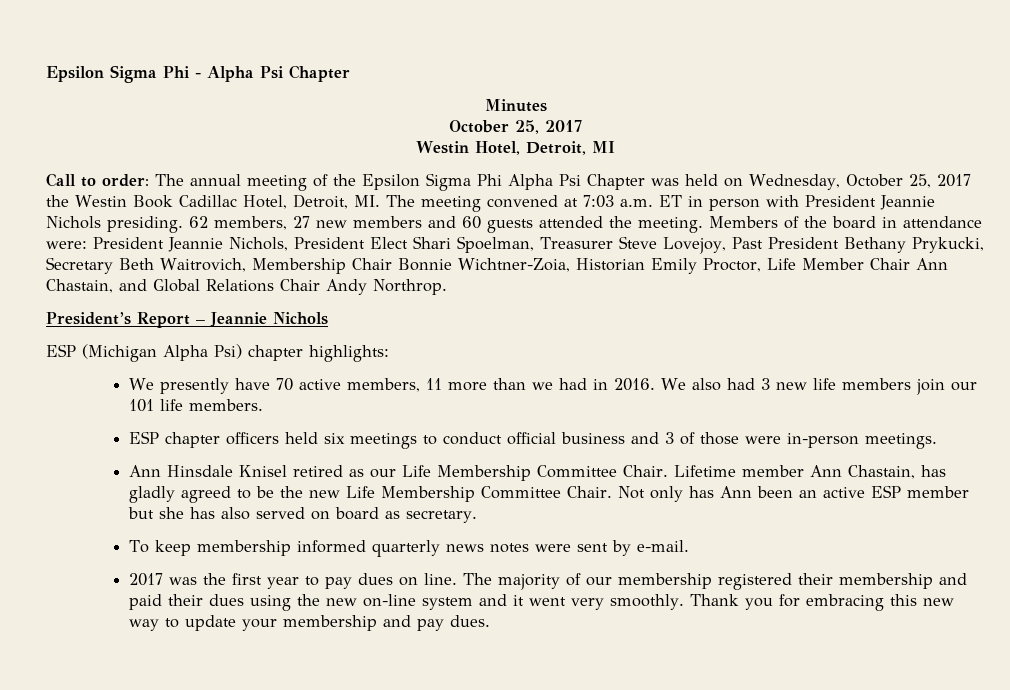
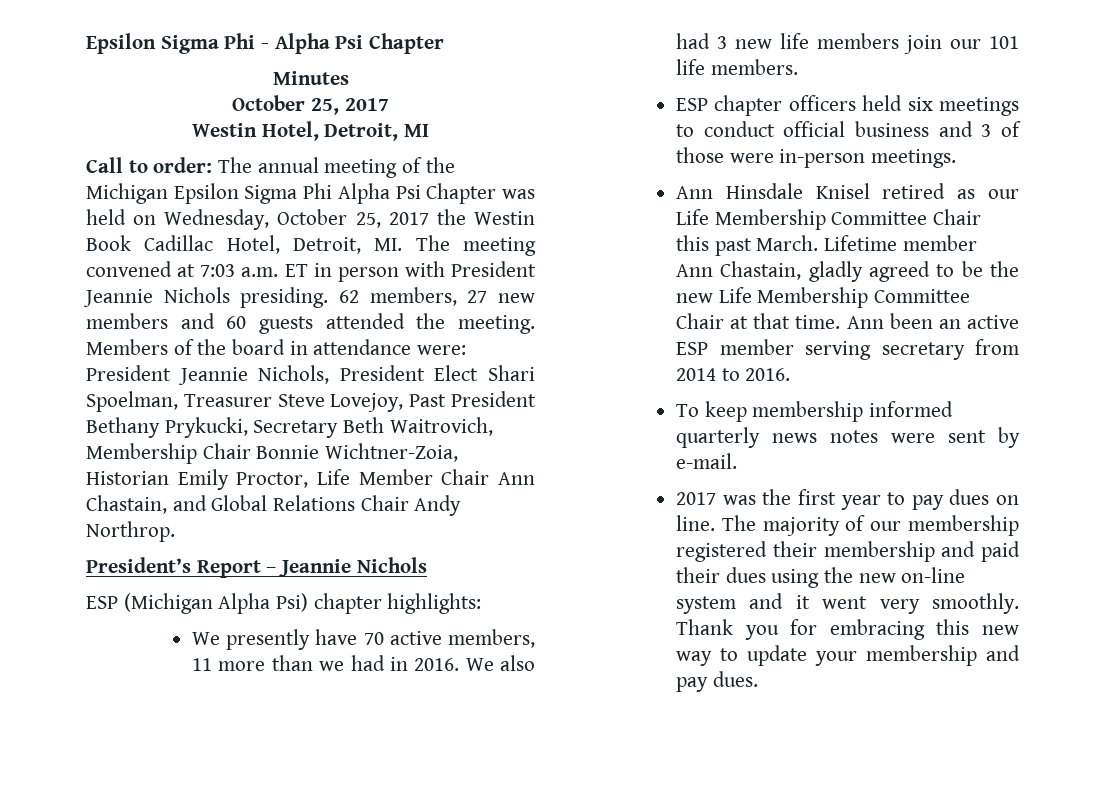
- Call to order: The annual meeting of the Epsilon Sigma Phi Alpha Psi Chapter was held on Wednesday, October 25, 2017 the Westin Book Cadillac Hotel, Detroit, MI. The meeting convened at 7:03 a.m. ET in person with President Jeannie Nichols presiding.
+ Call to order: The annual meeting of the Michigan Epsilon Sigma Phi Alpha Psi Chapter was held on Wednesday, October 25, 2017 the Westin Book Cadillac Hotel, Detroit, MI. The meeting convened at 7:03 a.m. ET in person with President Jeannie Nichols presiding.
- Ann Hinsdale Knisel retired as our Life Membership Committee Chair.
+ Ann Hinsdale Knisel retired as our Life Membership Committee Chair this past March.
- Lifetime member Ann Chastain, has gladly agreed to be the new Life Membership Committee Chair. Not only has Ann been an active ESP member but she has also served on board as secretary.
+ Lifetime member Ann Chastain, gladly agreed to be the new Life Membership Committee Chair at that time. Ann been an active ESP member serving secretary from 2014 to 2016.

